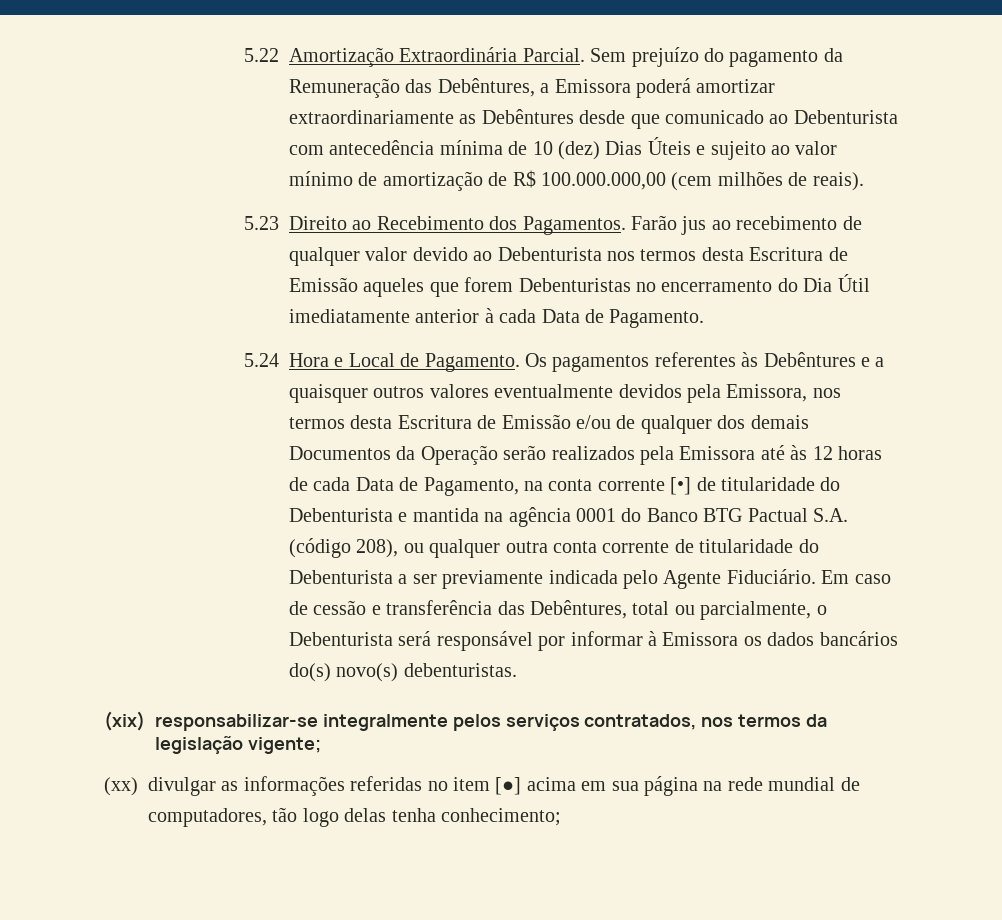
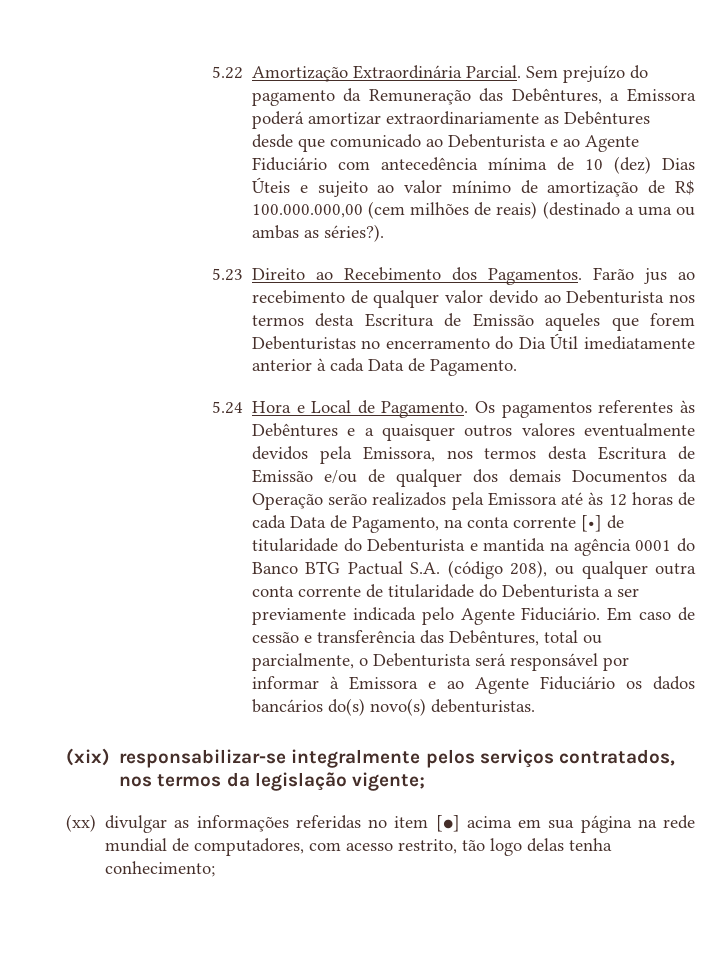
- Sem prejuízo do pagamento da Remuneração das Debêntures, a Emissora poderá amortizar extraordinariamente as Debêntures desde que comunicado ao Debenturista com antecedência mínima de 10 (dez) Dias Úteis e sujeito ao valor mínimo de amortização de R$ 100.000.000,00 (cem milhões de reais).
+ Sem prejuízo do pagamento da Remuneração das Debêntures, a Emissora poderá amortizar extraordinariamente as Debêntures desde que comunicado ao Debenturista e ao Agente Fiduciário com antecedência mínima de 10 (dez) Dias Úteis e sujeito ao valor mínimo de amortização de R$ 100.000.000,00 (cem milhões de reais) (destinado a uma ou ambas as séries?).
- Em caso de cessão e transferência das Debêntures, total ou parcialmente, o Debenturista será responsável por informar à Emissora os dados bancários do(s) novo(s) debenturistas.
+ Em caso de cessão e transferência das Debêntures, total ou parcialmente, o Debenturista será responsável por informar à Emissora e ao Agente Fiduciário os dados bancários do(s) novo(s) debenturistas.
- (xx) divulgar as informações referidas no item [●] acima em sua página na rede mundial de computadores, tão logo delas tenha conhecimento;
+ (xx) divulgar as informações referidas no item [●] acima em sua página na rede mundial de computadores, com acesso restrito, tão logo delas tenha conhecimento;

